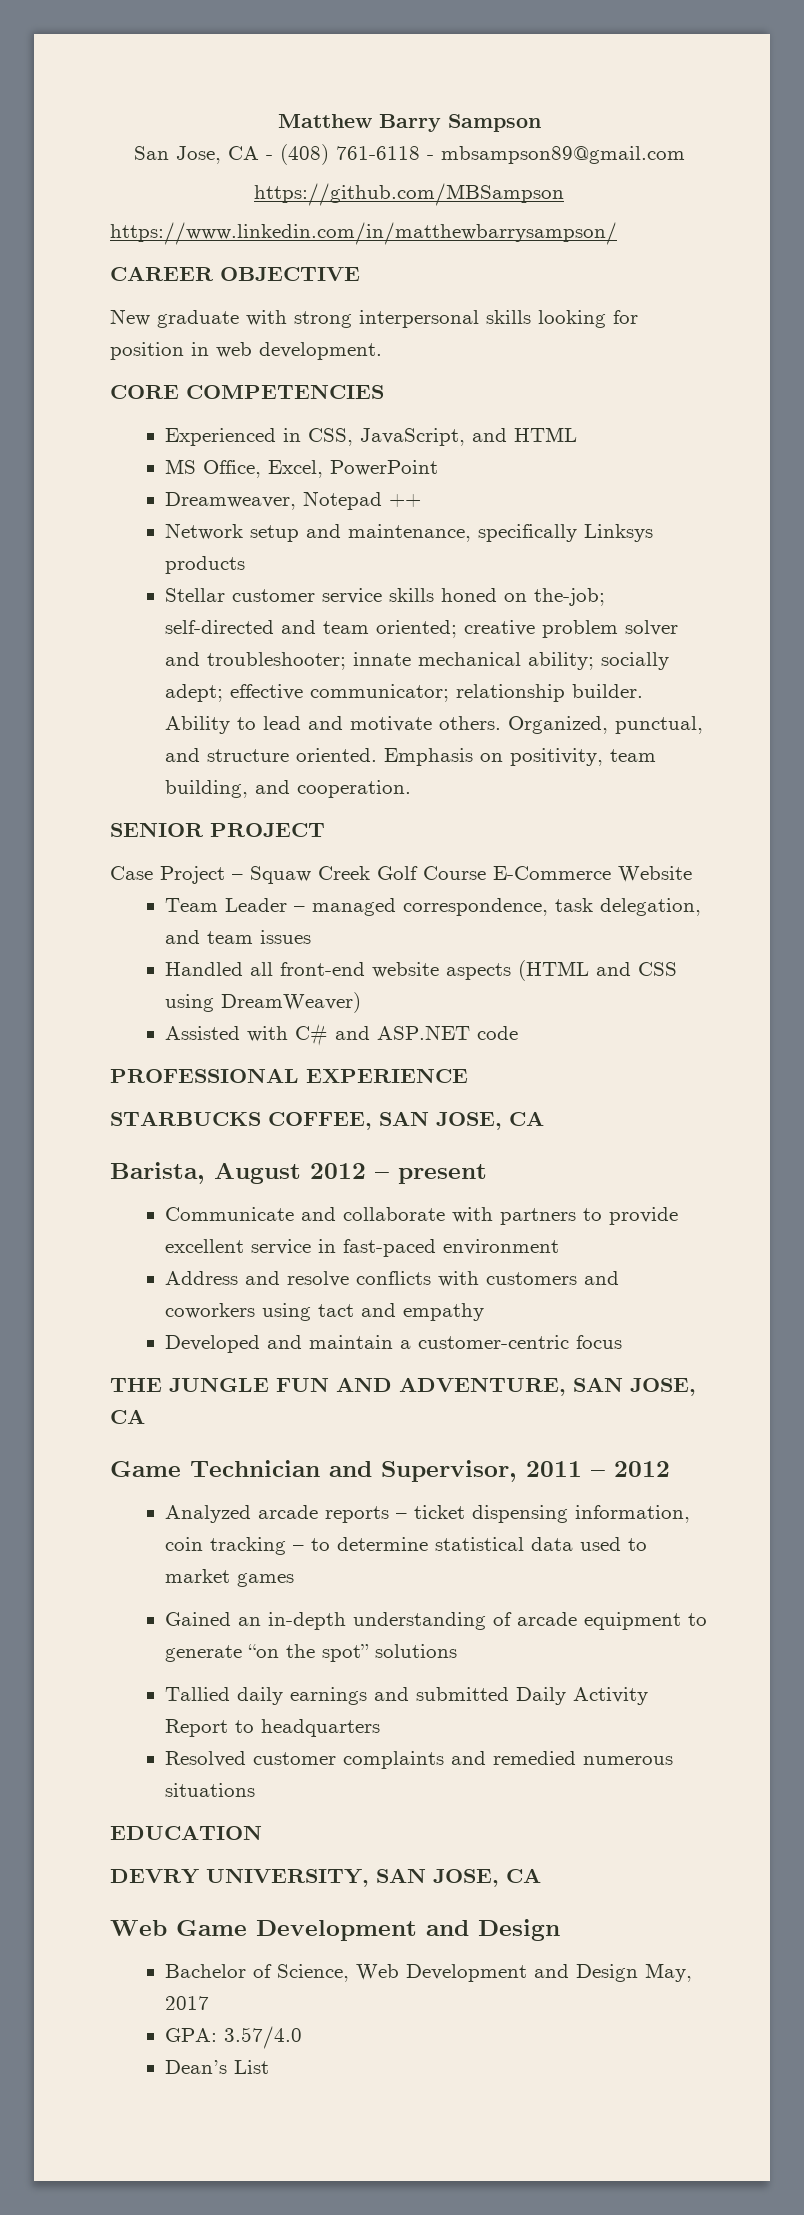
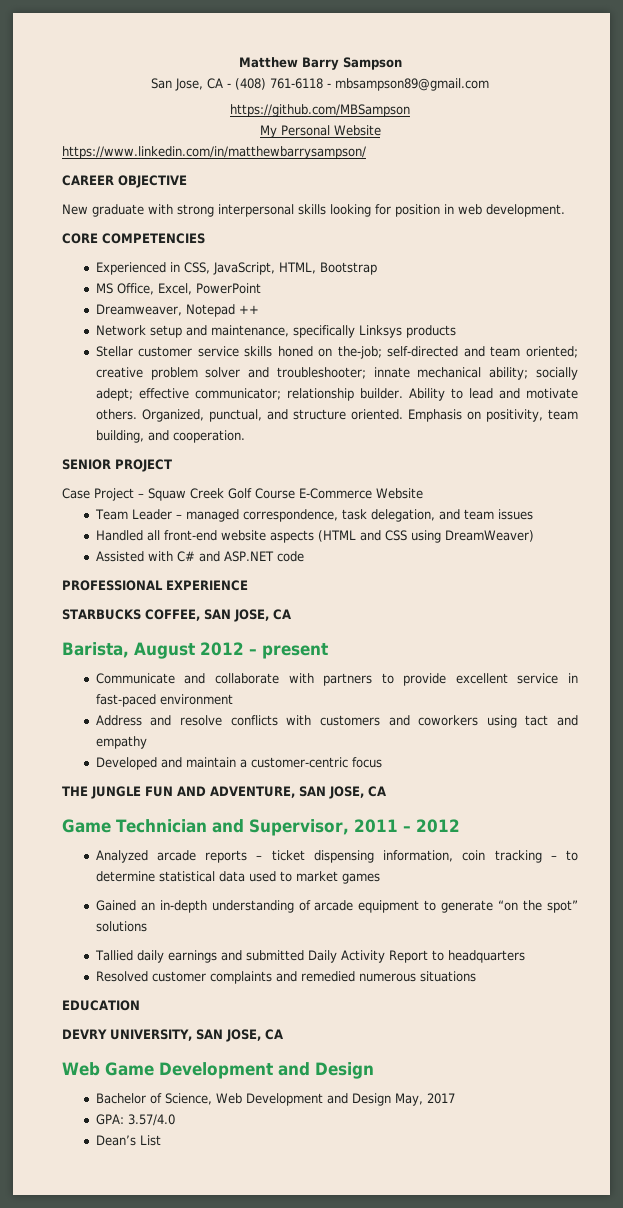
+ My Personal Website
- Experienced in CSS, JavaScript, and HTML
+ Experienced in CSS, JavaScript, HTML, Bootstrap

